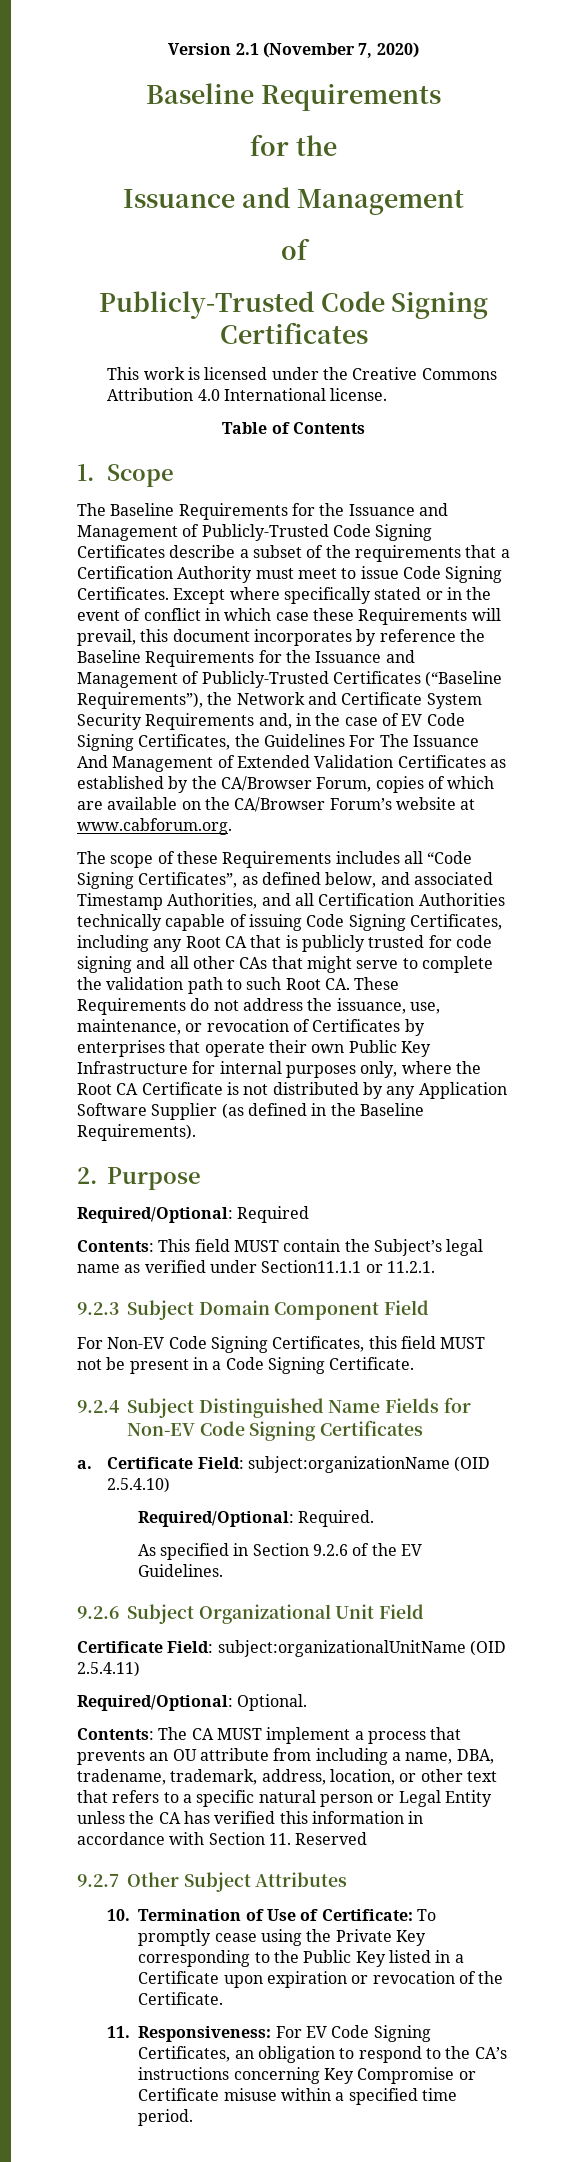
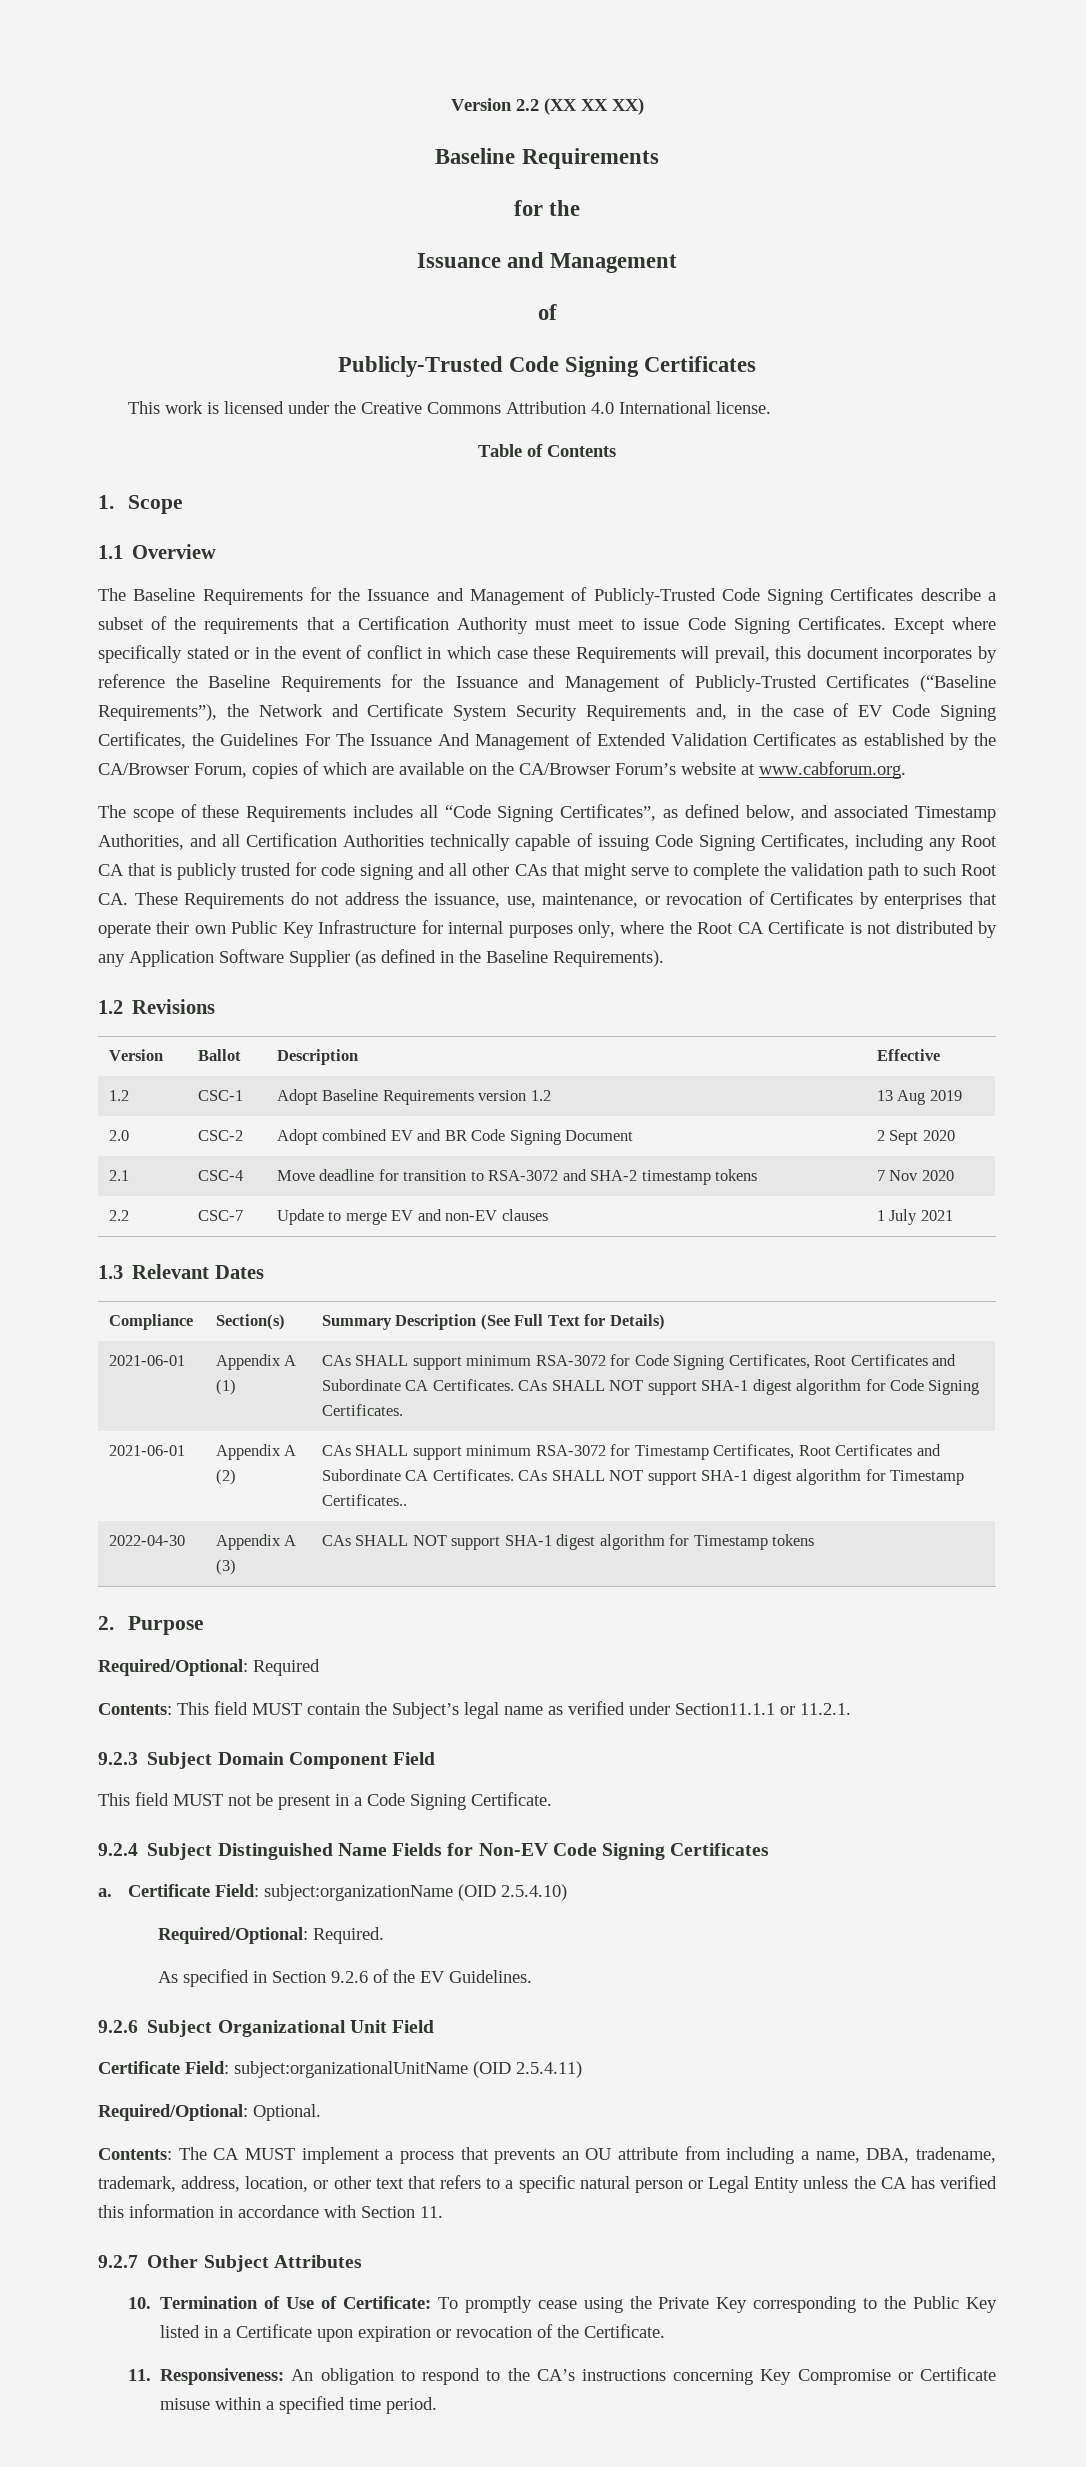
- Version 2.1 (November 7, 2020)
+ Version 2.2 (XX XX XX)
+ 1.1 Overview
+ 1.2 Revisions
+ Version | Ballot | Description | Effective
+ 1.2 | CSC-1 | Adopt Baseline Requirements version 1.2 | 13 Aug 2019
+ 2.0 | CSC-2 | Adopt combined EV and BR Code Signing Document | 2 Sept 2020
+ 2.1 | CSC-4 | Move deadline for transition to RSA-3072 and SHA-2 timestamp tokens | 7 Nov 2020
+ 2.2 | CSC-7 | Update to merge EV and non-EV clauses | 1 July 2021
+ 1.3 Relevant Dates
+ Compliance | Section(s) | Summary Description (See Full Text for Details)
+ 2021-06-01 | Appendix A (1) | CAs SHALL support minimum RSA-3072 for Code Signing Certificates, Root Certificates and Subordinate CA Certificates. CAs SHALL NOT support SHA-1 digest algorithm for Code Signing Certificates.
+ 2021-06-01 | Appendix A (2) | CAs SHALL support minimum RSA-3072 for Timestamp Certificates, Root Certificates and Subordinate CA Certificates. CAs SHALL NOT support SHA-1 digest algorithm for Timestamp Certificates..
+ 2022-04-30 | Appendix A (3) | CAs SHALL NOT support SHA-1 digest algorithm for Timestamp tokens
- For Non-EV Code Signing Certificates, this field MUST not be present in a Code Signing Certificate.
+ This field MUST not be present in a Code Signing Certificate.
- Contents: The CA MUST implement a process that prevents an OU attribute from including a name, DBA, tradename, trademark, address, location, or other text that refers to a specific natural person or Legal Entity unless the CA has verified this information in accordance with Section 11. Reserved
+ Contents: The CA MUST implement a process that prevents an OU attribute from including a name, DBA, tradename, trademark, address, location, or other text that refers to a specific natural person or Legal Entity unless the CA has verified this information in accordance with Section 11.
- 11. Responsiveness: For EV Code Signing Certificates, an obligation to respond to the CA’s instructions concerning Key Compromise or Certificate misuse within a specified time period.
+ 11. Responsiveness: An obligation to respond to the CA’s instructions concerning Key Compromise or Certificate misuse within a specified time period.

